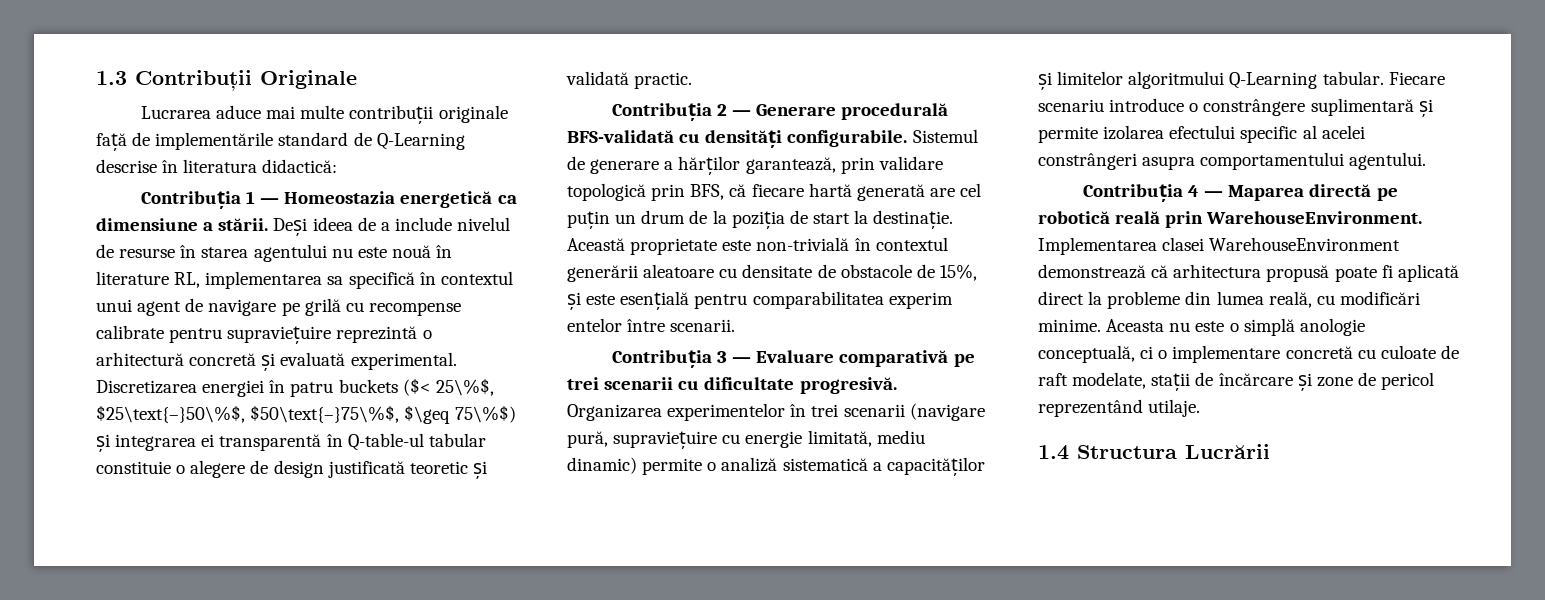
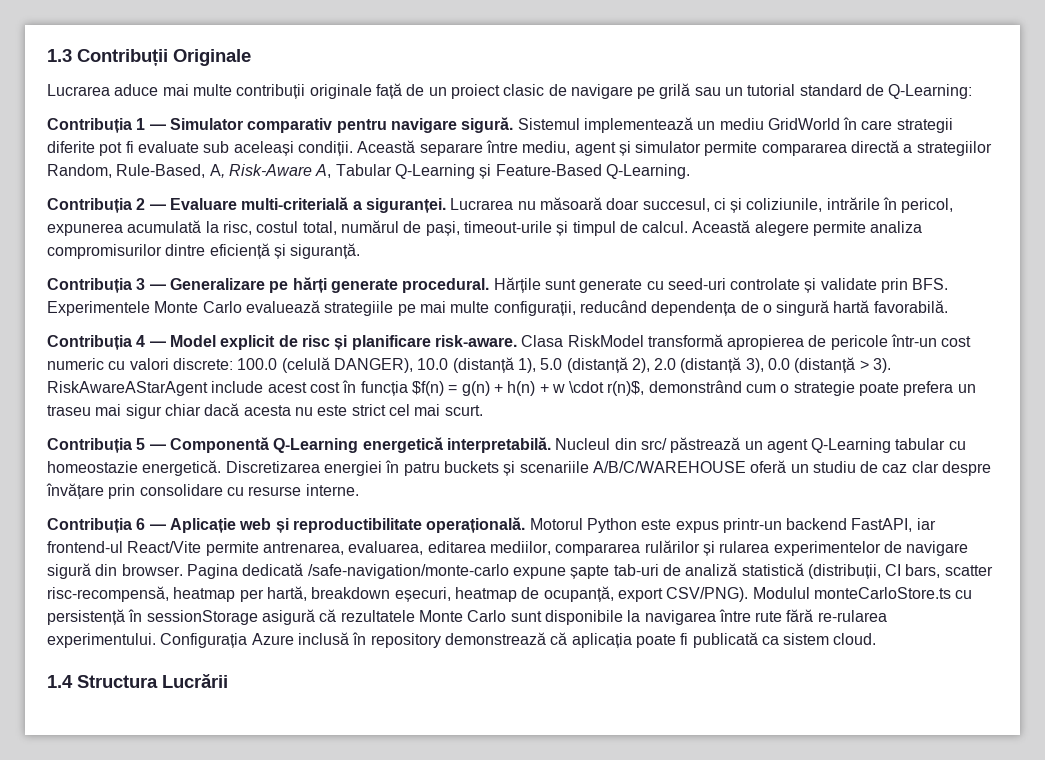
- Lucrarea aduce mai multe contribuții originale față de implementările standard de Q-Learning descrise în literatura didactică:
- Contribuția 1 — Homeostazia energetică ca dimensiune a stării. Deși ideea de a include nivelul de resurse în starea agentului nu este nouă în literature RL, implementarea sa specifică în contextul unui agent de navigare pe grilă cu recompense calibrate pentru supraviețuire reprezintă o arhitectură concretă și evaluată experimental.
+ Lucrarea aduce mai multe contribuții originale față de un proiect clasic de navigare pe grilă sau un tutorial standard de Q-Learning:
+ Contribuția 1 — Simulator comparativ pentru navigare sigură. Sistemul implementează un mediu GridWorld în care strategii diferite pot fi evaluate sub aceleași condiții. Această separare între mediu, agent și simulator permite compararea directă a strategiilor Random, Rule-Based, A, Risk-Aware A, Tabular Q-Learning și Feature-Based Q-Learning.
+ Contribuția 2 — Evaluare multi-criterială a siguranței. Lucrarea nu măsoară doar succesul, ci și coliziunile, intrările în pericol, expunerea acumulată la risc, costul total, numărul de pași, timeout-urile și timpul de calcul. Această alegere permite analiza compromisurilor dintre eficiență și siguranță.
+ Contribuția 3 — Generalizare pe hărți generate procedural. Hărțile sunt generate cu seed-uri controlate și validate prin BFS. Experimentele Monte Carlo evaluează strategiile pe mai multe configurații, reducând dependența de o singură hartă favorabilă.
+ Contribuția 4 — Model explicit de risc și planificare risk-aware. Clasa RiskModel transformă apropierea de pericole într-un cost numeric cu valori discrete: 100.0 (celulă DANGER), 10.0 (distanță 1), 5.0 (distanță 2), 2.0 (distanță 3), 0.0 (distanță > 3). RiskAwareAStarAgent include acest cost în funcția $f(n) = g(n) + h(n) + w \cdot r(n)$, demonstrând cum o strategie poate prefera un traseu mai sigur chiar dacă acesta nu este strict cel mai scurt.
+ Contribuția 5 — Componentă Q-Learning energetică interpretabilă. Nucleul din src/ păstrează un agent Q-Learning tabular cu homeostazie energetică.
- Discretizarea energiei în patru buckets ($< 25\%$, $25\text{–}50\%$, $50\text{–}75\%$, $\geq 75\%$) și integrarea ei transparentă în Q-table-ul tabular constituie o alegere de design justificată teoretic și validată practic.
- Contribuția 2 — Generare procedurală BFS-validată cu densități configurabile. Sistemul de generare a hărților garantează, prin validare topologică prin BFS, că fiecare hartă generată are cel puțin un drum de la poziția de start la destinație. Această proprietate este non-trivială în contextul generării aleatoare cu densitate de obstacole de 15%, și este esențială pentru comparabilitatea experim entelor între scenarii.
- Contribuția 3 — Evaluare comparativă pe trei scenarii cu dificultate progresivă. Organizarea experimentelor în trei scenarii (navigare pură, supraviețuire cu energie limitată, mediu dinamic) permite o analiză sistematică a capacităților și limitelor algoritmului Q-Learning tabular. Fiecare scenariu introduce o constrângere suplimentară și permite izolarea efectului specific al acelei constrângeri asupra comportamentului agentului.
- Contribuția 4 — Maparea directă pe robotică reală prin WarehouseEnvironment. Implementarea clasei WarehouseEnvironment demonstrează că arhitectura propusă poate fi aplicată direct la probleme din lumea reală, cu modificări minime. Aceasta nu este o simplă anologie conceptuală, ci o implementare concretă cu culoate de raft modelate, stații de încărcare și zone de pericol reprezentând utilaje.
+ Discretizarea energiei în patru buckets și scenariile A/B/C/WAREHOUSE oferă un studiu de caz clar despre învățare prin consolidare cu resurse interne.
+ Contribuția 6 — Aplicație web și reproductibilitate operațională. Motorul Python este expus printr-un backend FastAPI, iar frontend-ul React/Vite permite antrenarea, evaluarea, editarea mediilor, compararea rulărilor și rularea experimentelor de navigare sigură din browser. Pagina dedicată /safe-navigation/monte-carlo expune șapte tab-uri de analiză statistică (distribuții, CI bars, scatter risc-recompensă, heatmap per hartă, breakdown eșecuri, heatmap de ocupanță, export CSV/PNG). Modulul monteCarloStore.ts cu persistență în sessionStorage asigură că rezultatele Monte Carlo sunt disponibile la navigarea între rute fără re-rularea experimentului. Configurația Azure inclusă în repository demonstrează că aplicația poate fi publicată ca sistem cloud.

